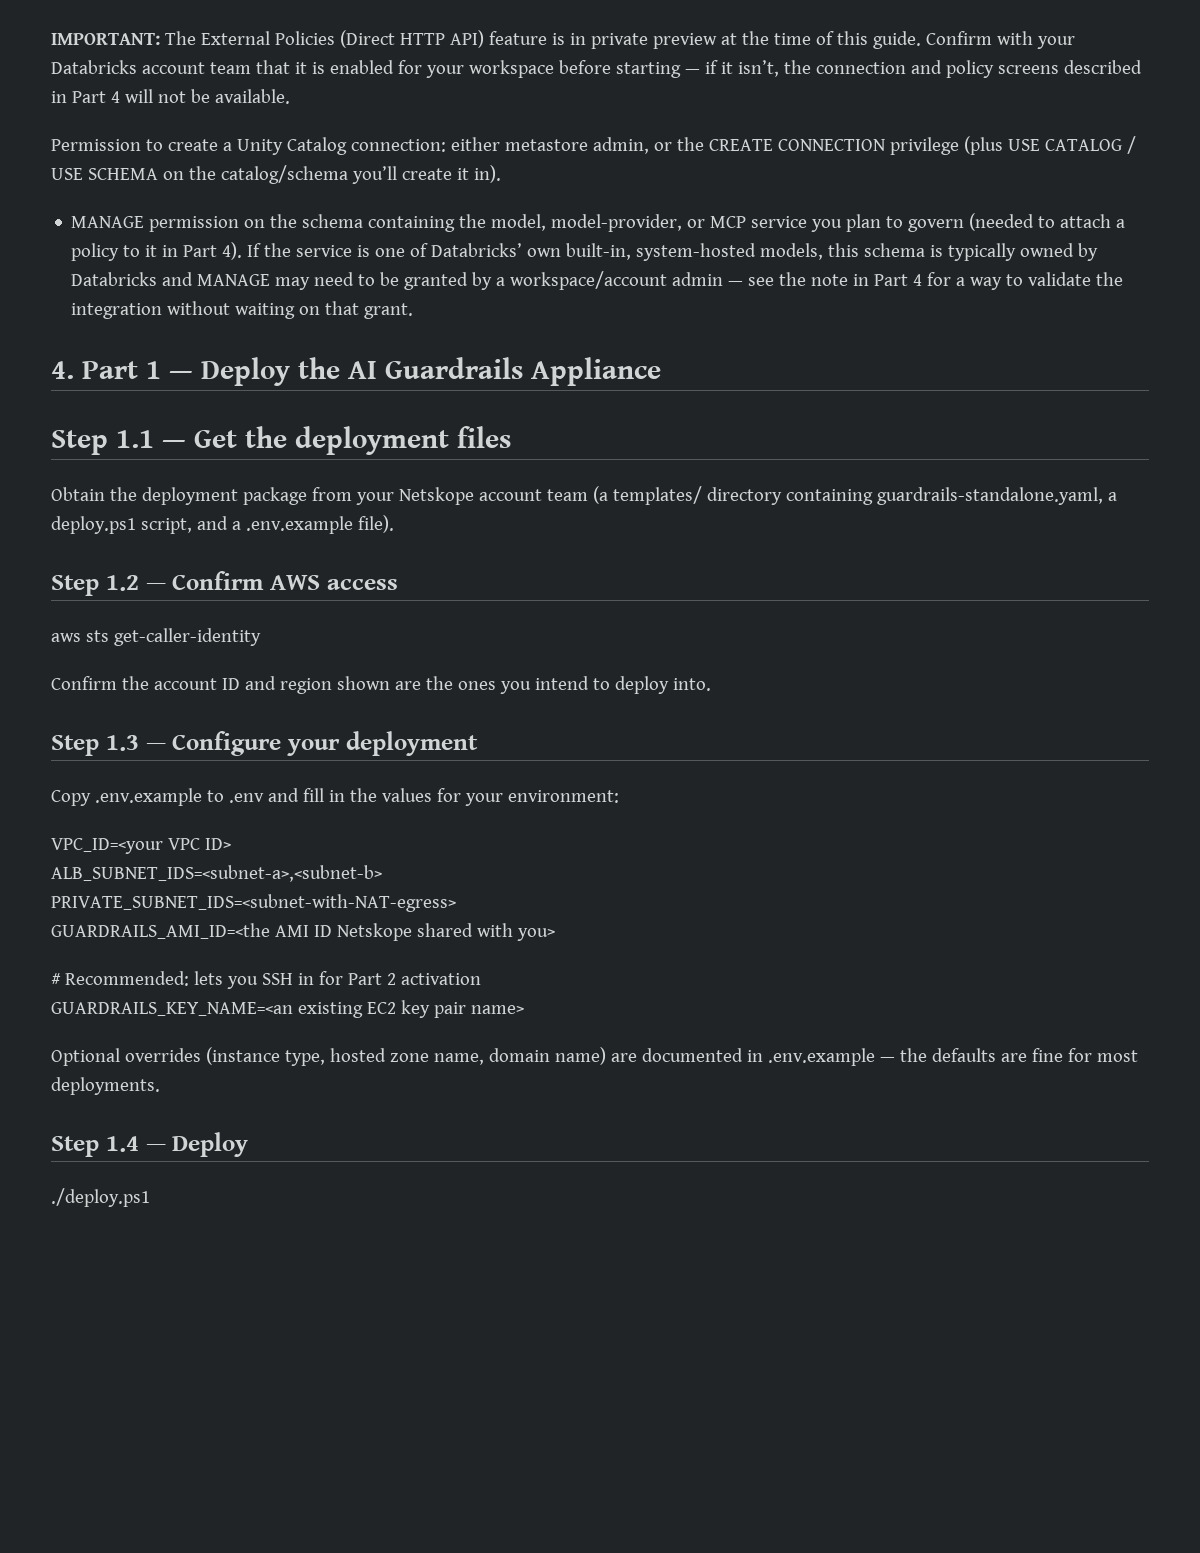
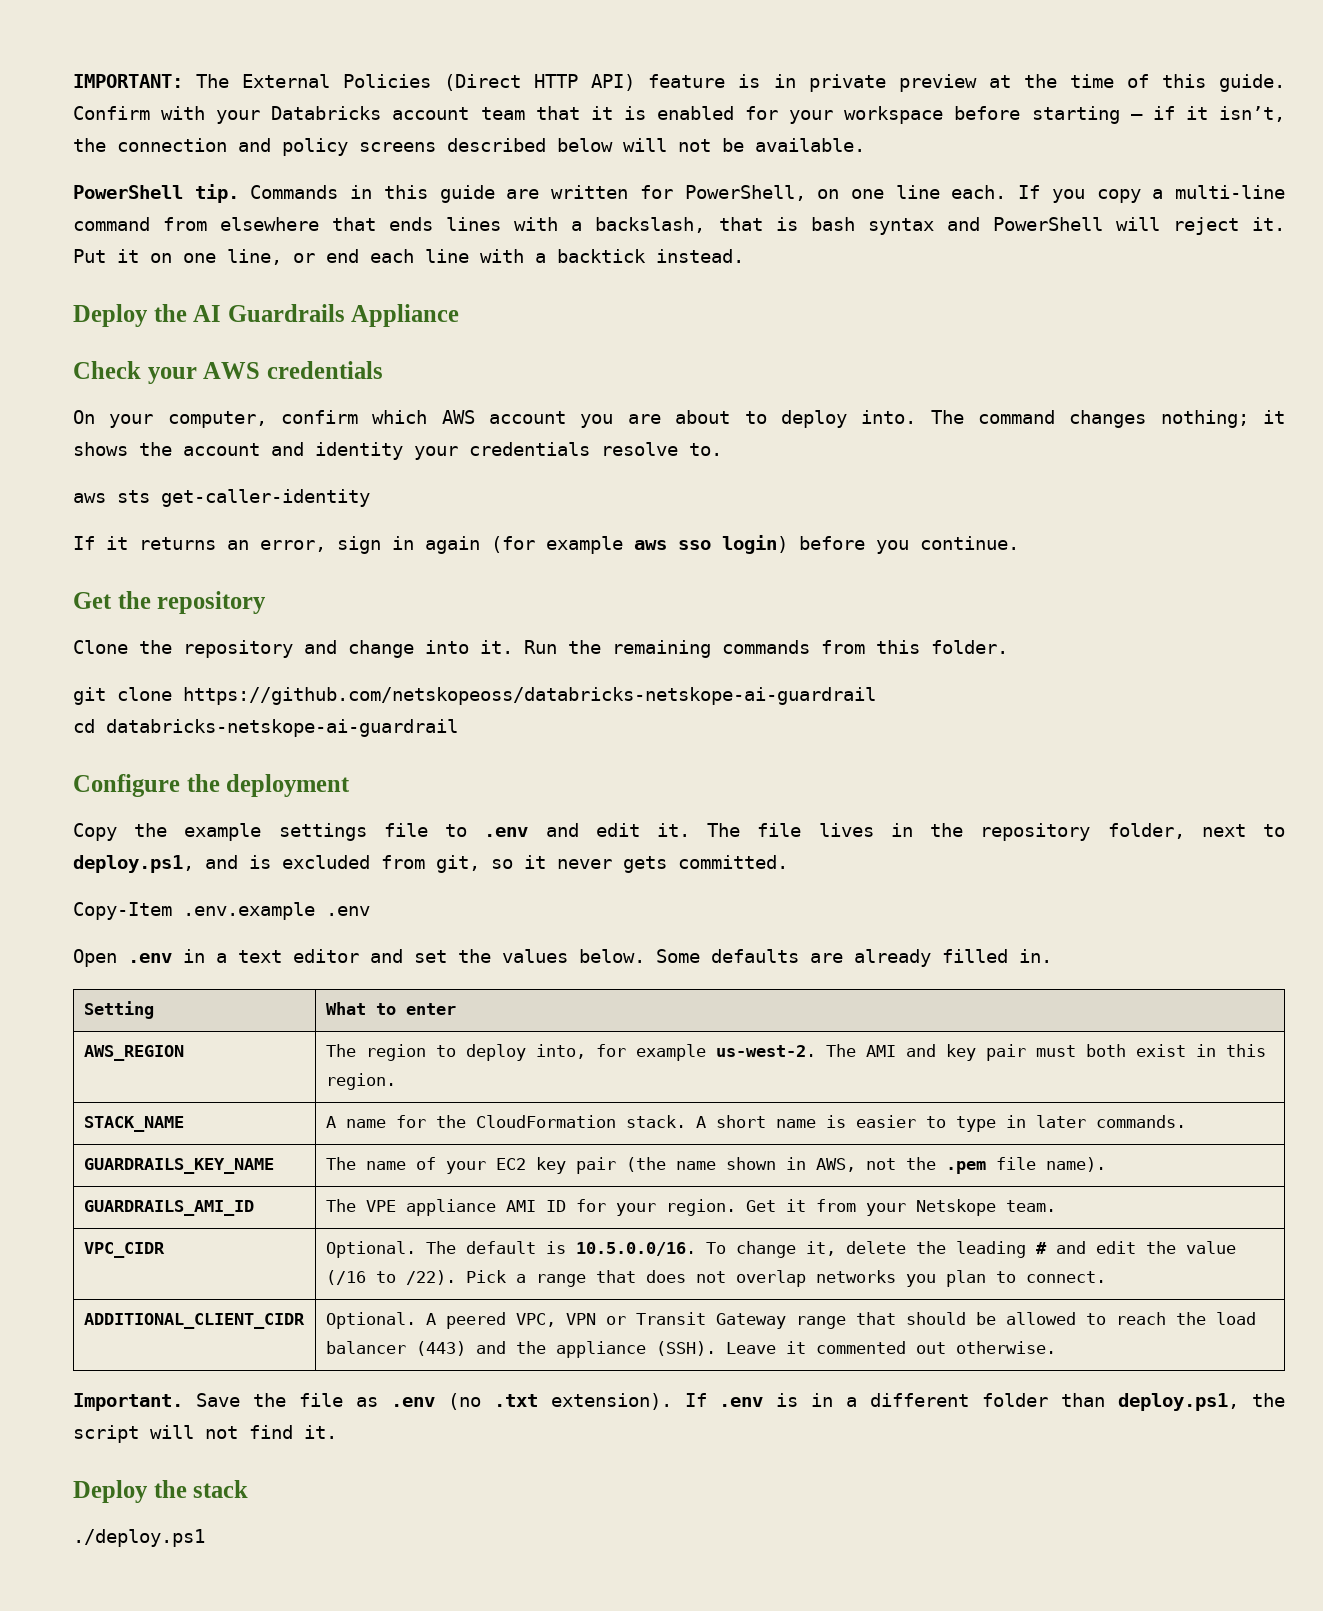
- Confirm with your Databricks account team that it is enabled for your workspace before starting — if it isn’t, the connection and policy screens described in Part 4 will not be available.
+ Confirm with your Databricks account team that it is enabled for your workspace before starting — if it isn’t, the connection and policy screens described below will not be available.
- Permission to create a Unity Catalog connection: either metastore admin, or the CREATE CONNECTION privilege (plus USE CATALOG / USE SCHEMA on the catalog/schema you’ll create it in).
- MANAGE permission on the schema containing the model, model-provider, or MCP service you plan to govern (needed to attach a policy to it in Part 4). If the service is one of Databricks’ own built-in, system-hosted models, this schema is typically owned by Databricks and MANAGE may need to be granted by a workspace/account admin — see the note in Part 4 for a way to validate the integration without waiting on that grant.
- 4. Part 1 — Deploy the AI Guardrails Appliance
+ PowerShell tip. Commands in this guide are written for PowerShell, on one line each. If you copy a multi-line command from elsewhere that ends lines with a backslash, that is bash syntax and PowerShell will reject it. Put it on one line, or end each line with a backtick instead.
+ Deploy the AI Guardrails Appliance
- Step 1.1 — Get the deployment files
- Obtain the deployment package from your Netskope account team (a templates/ directory containing guardrails-standalone.yaml, a deploy.ps1 script, and a .env.example file).
- Step 1.2 — Confirm AWS access
+ Check your AWS credentials
+ On your computer, confirm which AWS account you are about to deploy into. The command changes nothing; it shows the account and identity your credentials resolve to.
  aws sts get-caller-identity
- Confirm the account ID and region shown are the ones you intend to deploy into.
- Step 1.3 — Configure your deployment
- Copy .env.example to .env and fill in the values for your environment:
- VPC_ID=<your VPC ID>
- ALB_SUBNET_IDS=<subnet-a>,<subnet-b>
- PRIVATE_SUBNET_IDS=<subnet-with-NAT-egress>
- GUARDRAILS_AMI_ID=<the AMI ID Netskope shared with you>
- # Recommended: lets you SSH in for Part 2 activation
- GUARDRAILS_KEY_NAME=<an existing EC2 key pair name>
- Optional overrides (instance type, hosted zone name, domain name) are documented in .env.example — the defaults are fine for most deployments.
- Step 1.4 — Deploy
+ If it returns an error, sign in again (for example aws sso login) before you continue.
+ Get the repository
+ Clone the repository and change into it. Run the remaining commands from this folder.
+ git clone https://github.com/netskopeoss/databricks-netskope-ai-guardrail
+ cd databricks-netskope-ai-guardrail
+ Configure the deployment
+ Copy the example settings file to .env and edit it. The file lives in the repository folder, next to deploy.ps1, and is excluded from git, so it never gets committed.
+ Copy-Item .env.example .env
+ Open .env in a text editor and set the values below. Some defaults are already filled in.
+ Setting | What to enter
+ AWS_REGION | The region to deploy into, for example us-west-2. The AMI and key pair must both exist in this region.
+ STACK_NAME | A name for the CloudFormation stack. A short name is easier to type in later commands.
+ GUARDRAILS_KEY_NAME | The name of your EC2 key pair (the name shown in AWS, not the .pem file name).
+ GUARDRAILS_AMI_ID | The VPE appliance AMI ID for your region. Get it from your Netskope team.
+ VPC_CIDR | Optional. The default is 10.5.0.0/16. To change it, delete the leading # and edit the value (/16 to /22). Pick a range that does not overlap networks you plan to connect.
+ ADDITIONAL_CLIENT_CIDR | Optional. A peered VPC, VPN or Transit Gateway range that should be allowed to reach the load balancer (443) and the appliance (SSH). Leave it commented out otherwise.
+ Important. Save the file as .env (no .txt extension). If .env is in a different folder than deploy.ps1, the script will not find it.
+ Deploy the stack

